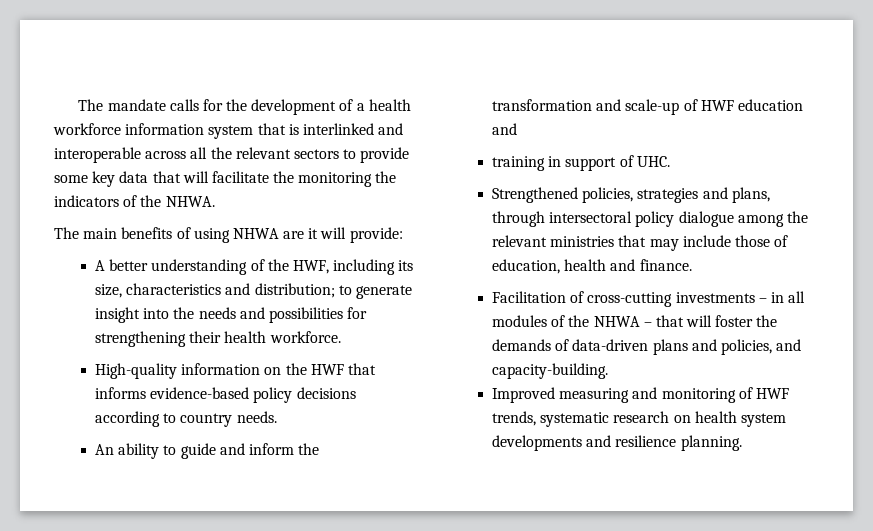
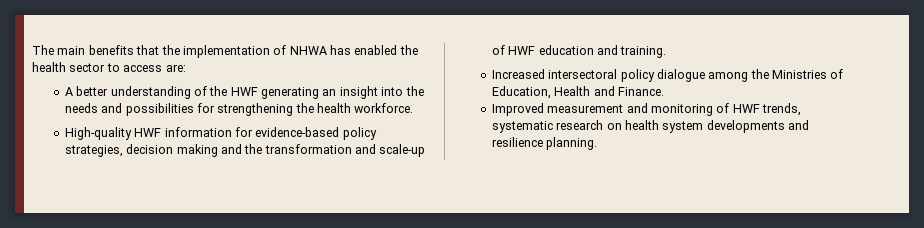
- The mandate calls for the development of a health workforce information system that is interlinked and interoperable across all the relevant sectors to provide some key data that will facilitate the monitoring the indicators of the NHWA.
- The main benefits of using NHWA are it will provide:
+ The main benefits that the implementation of NHWA has enabled the health sector to access are:
- A better understanding of the HWF, including its size, characteristics and distribution; to generate insight into the needs and possibilities for strengthening their health workforce.
+ A better understanding of the HWF generating an insight into the needs and possibilities for strengthening the health workforce.
- High-quality information on the HWF that informs evidence-based policy decisions according to country needs.
- An ability to guide and inform the transformation and scale-up of HWF education and
- training in support of UHC.
- Strengthened policies, strategies and plans, through intersectoral policy dialogue among the relevant ministries that may include those of education, health and finance.
- Facilitation of cross-cutting investments – in all modules of the NHWA – that will foster the demands of data-driven plans and policies, and capacity-building.
+ High-quality HWF information for evidence-based policy strategies, decision making and the transformation and scale-up of HWF education and training.
+ Increased intersectoral policy dialogue among the Ministries of Education, Health and Finance.
- Improved measuring and monitoring of HWF trends, systematic research on health system developments and resilience planning.
+ Improved measurement and monitoring of HWF trends, systematic research on health system developments and resilience planning.

